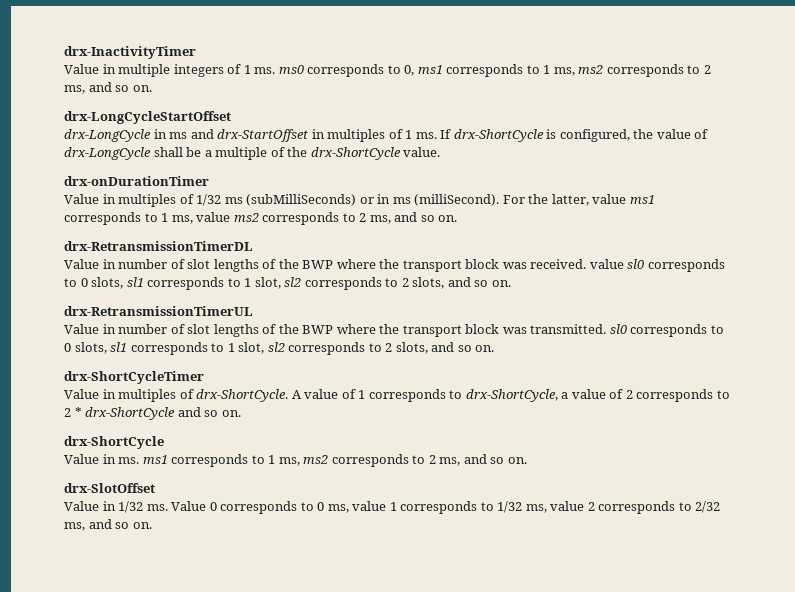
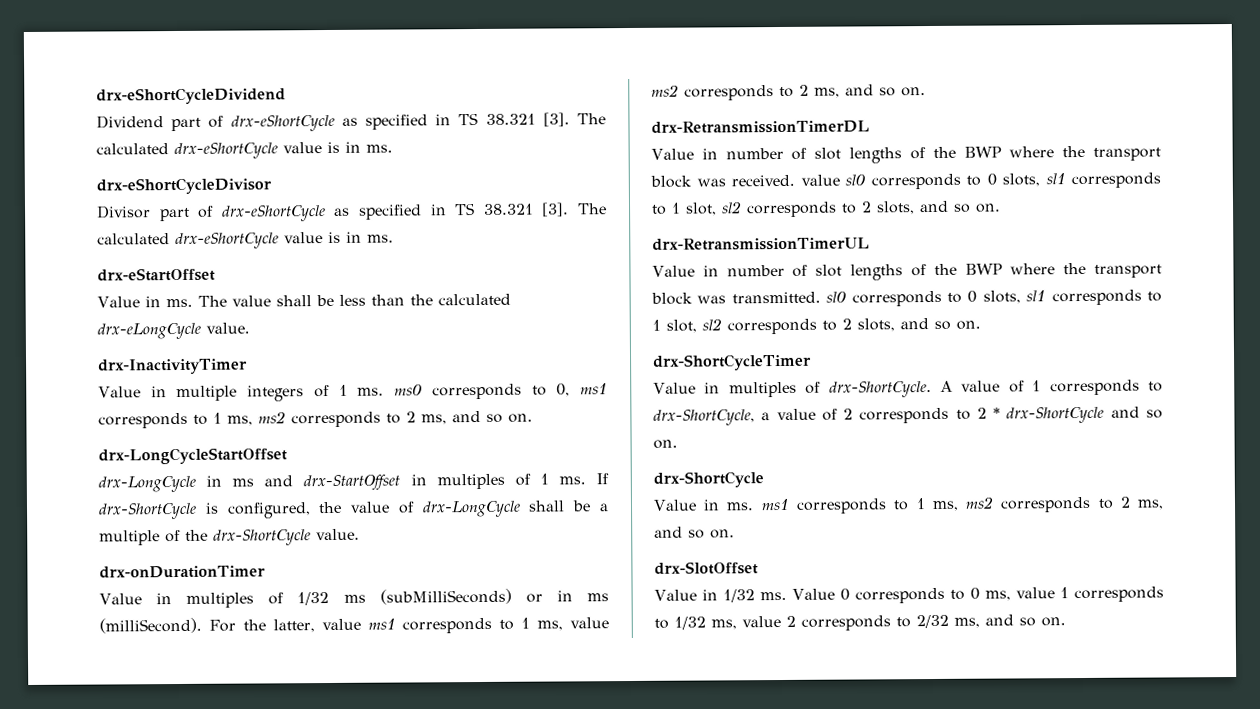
+ drx-eShortCycleDividend
+ Dividend part of drx-eShortCycle as specified in TS 38.321 [3]. The calculated drx-eShortCycle value is in ms.
+ drx-eShortCycleDivisor
+ Divisor part of drx-eShortCycle as specified in TS 38.321 [3]. The calculated drx-eShortCycle value is in ms.
+ drx-eStartOffset
+ Value in ms. The value shall be less than the calculated drx-eLongCycle value.

